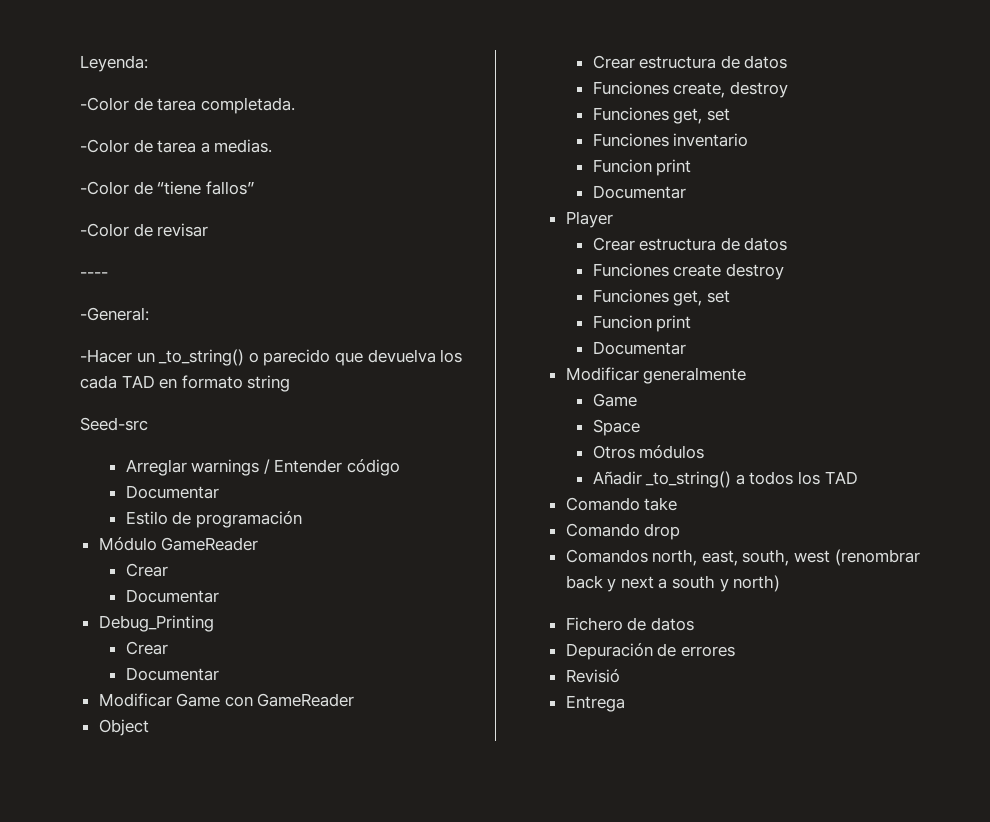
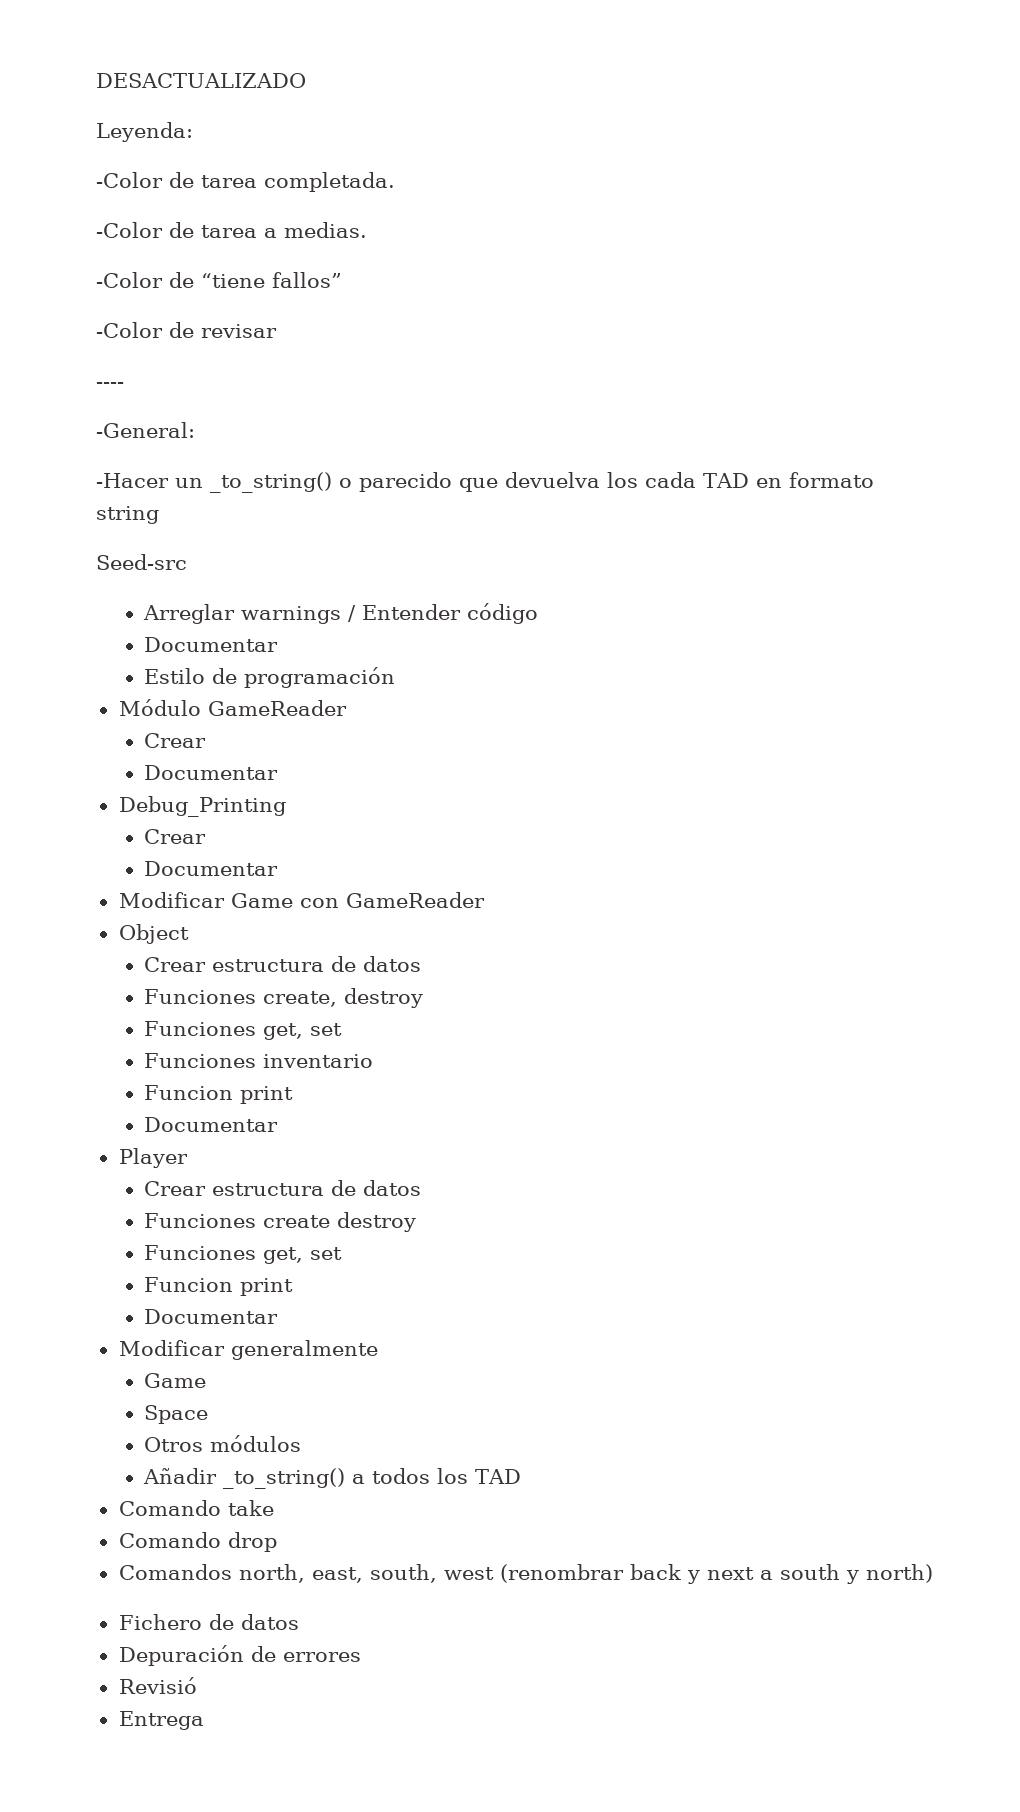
+ DESACTUALIZADO

